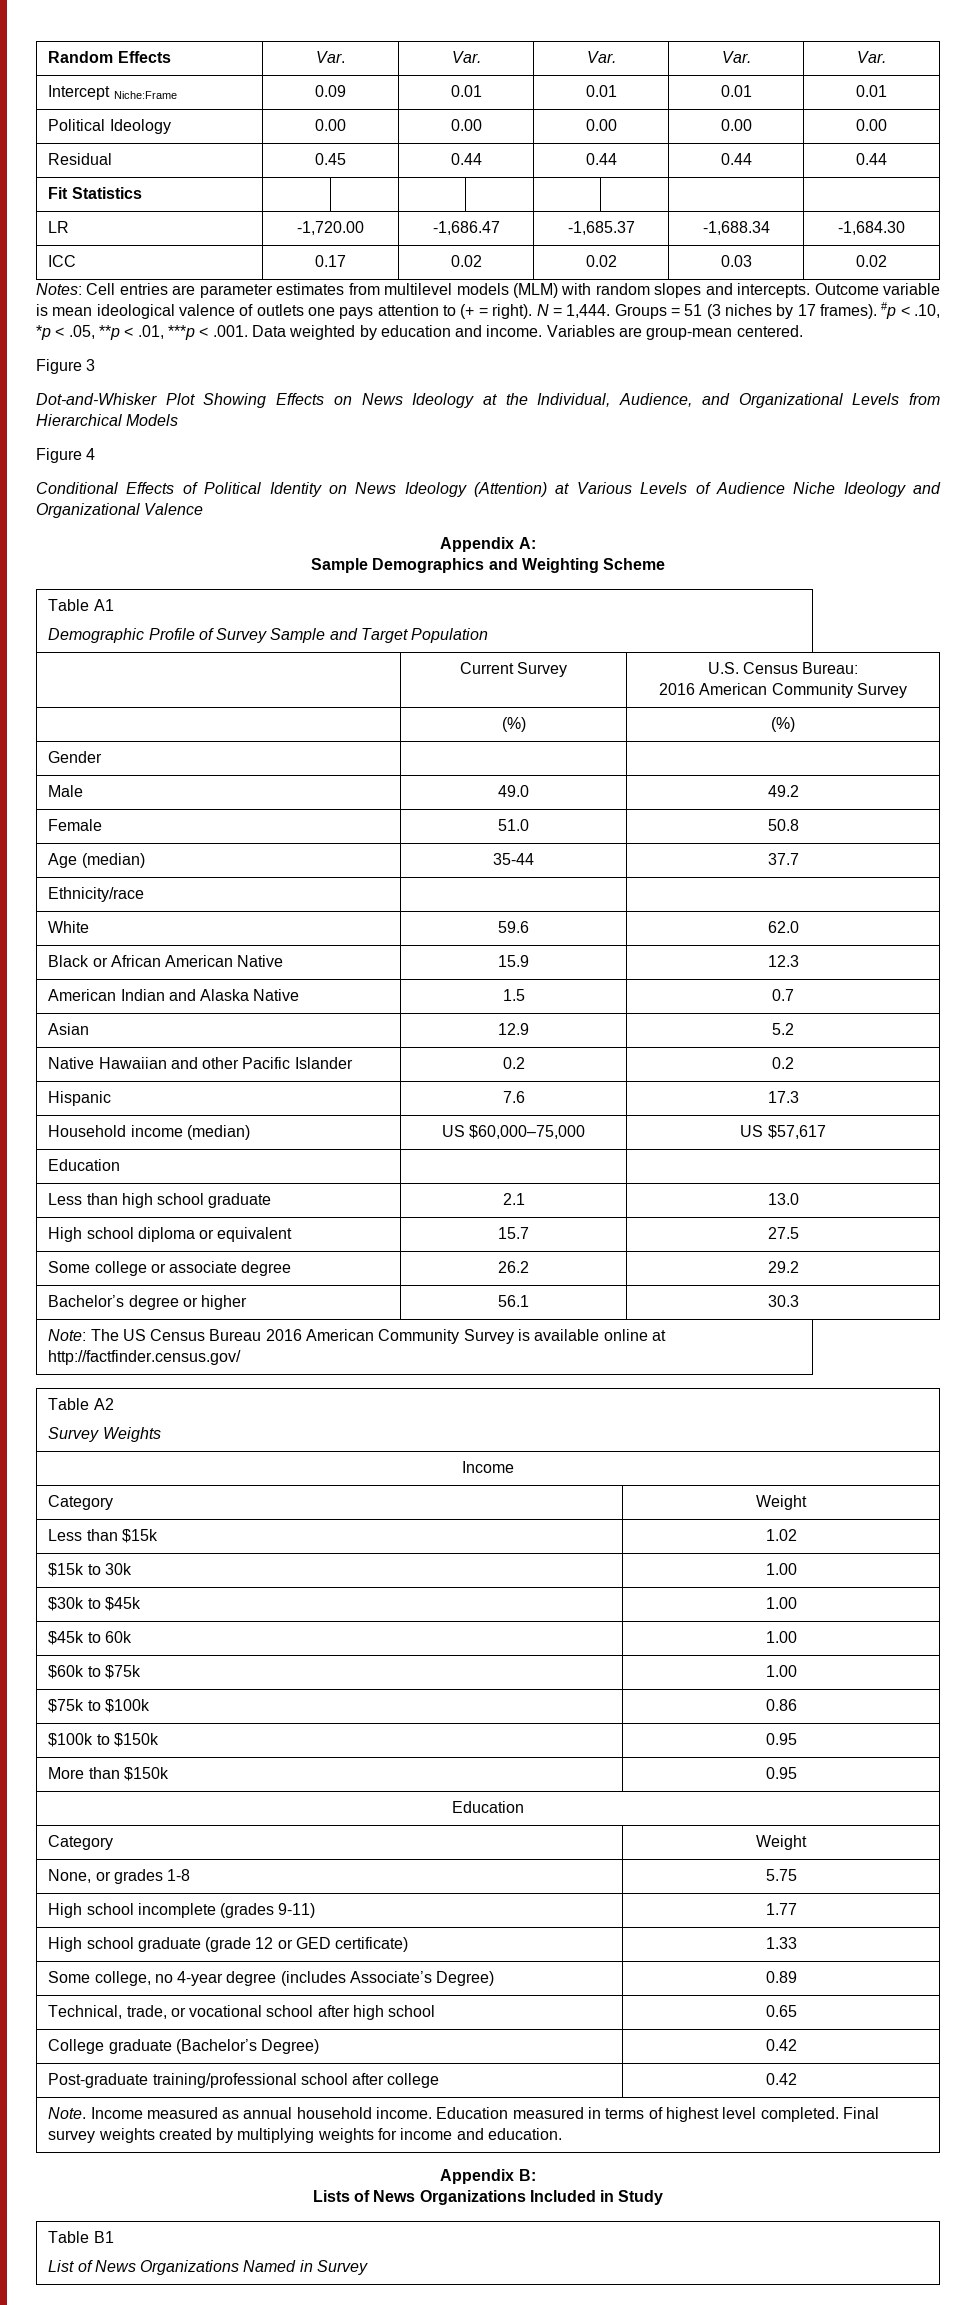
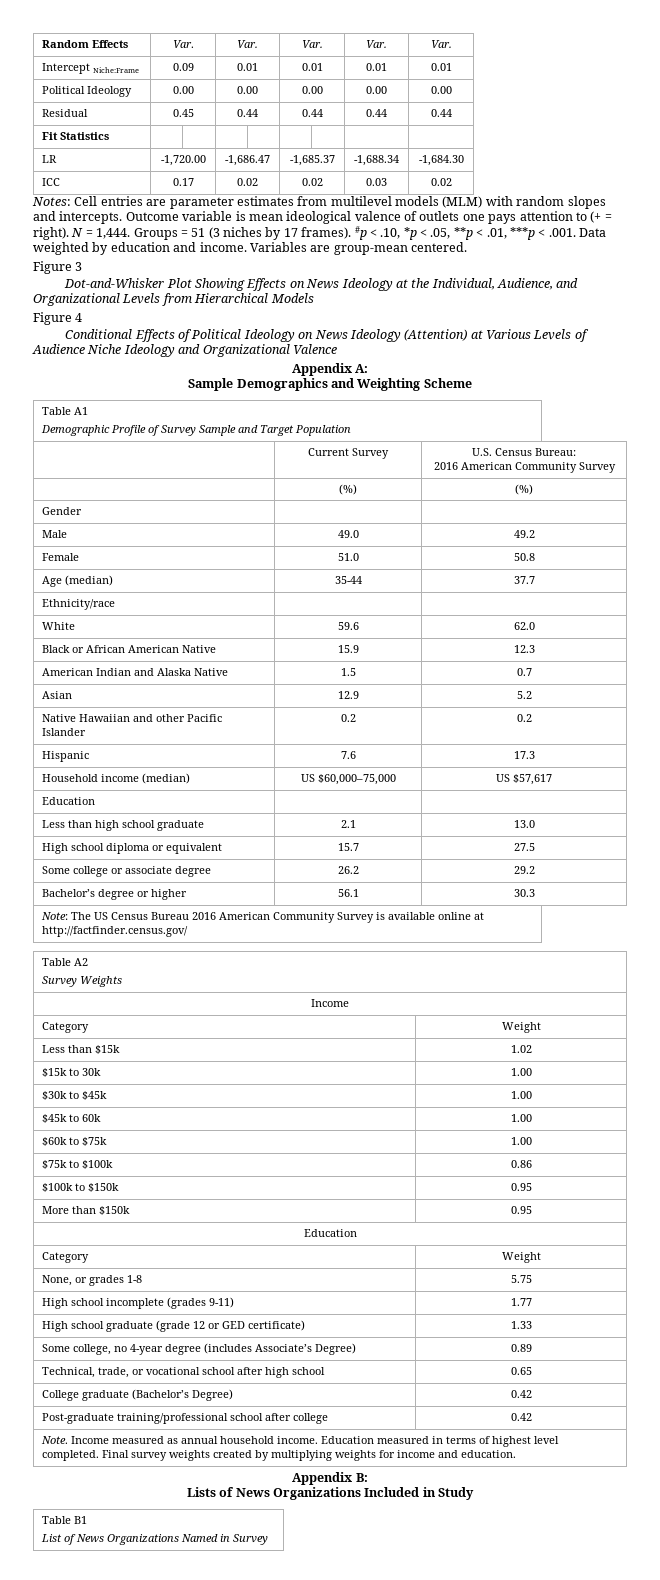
- Conditional Effects of Political Identity on News Ideology (Attention) at Various Levels of Audience Niche Ideology and Organizational Valence
+ Conditional Effects of Political Ideology on News Ideology (Attention) at Various Levels of Audience Niche Ideology and Organizational Valence

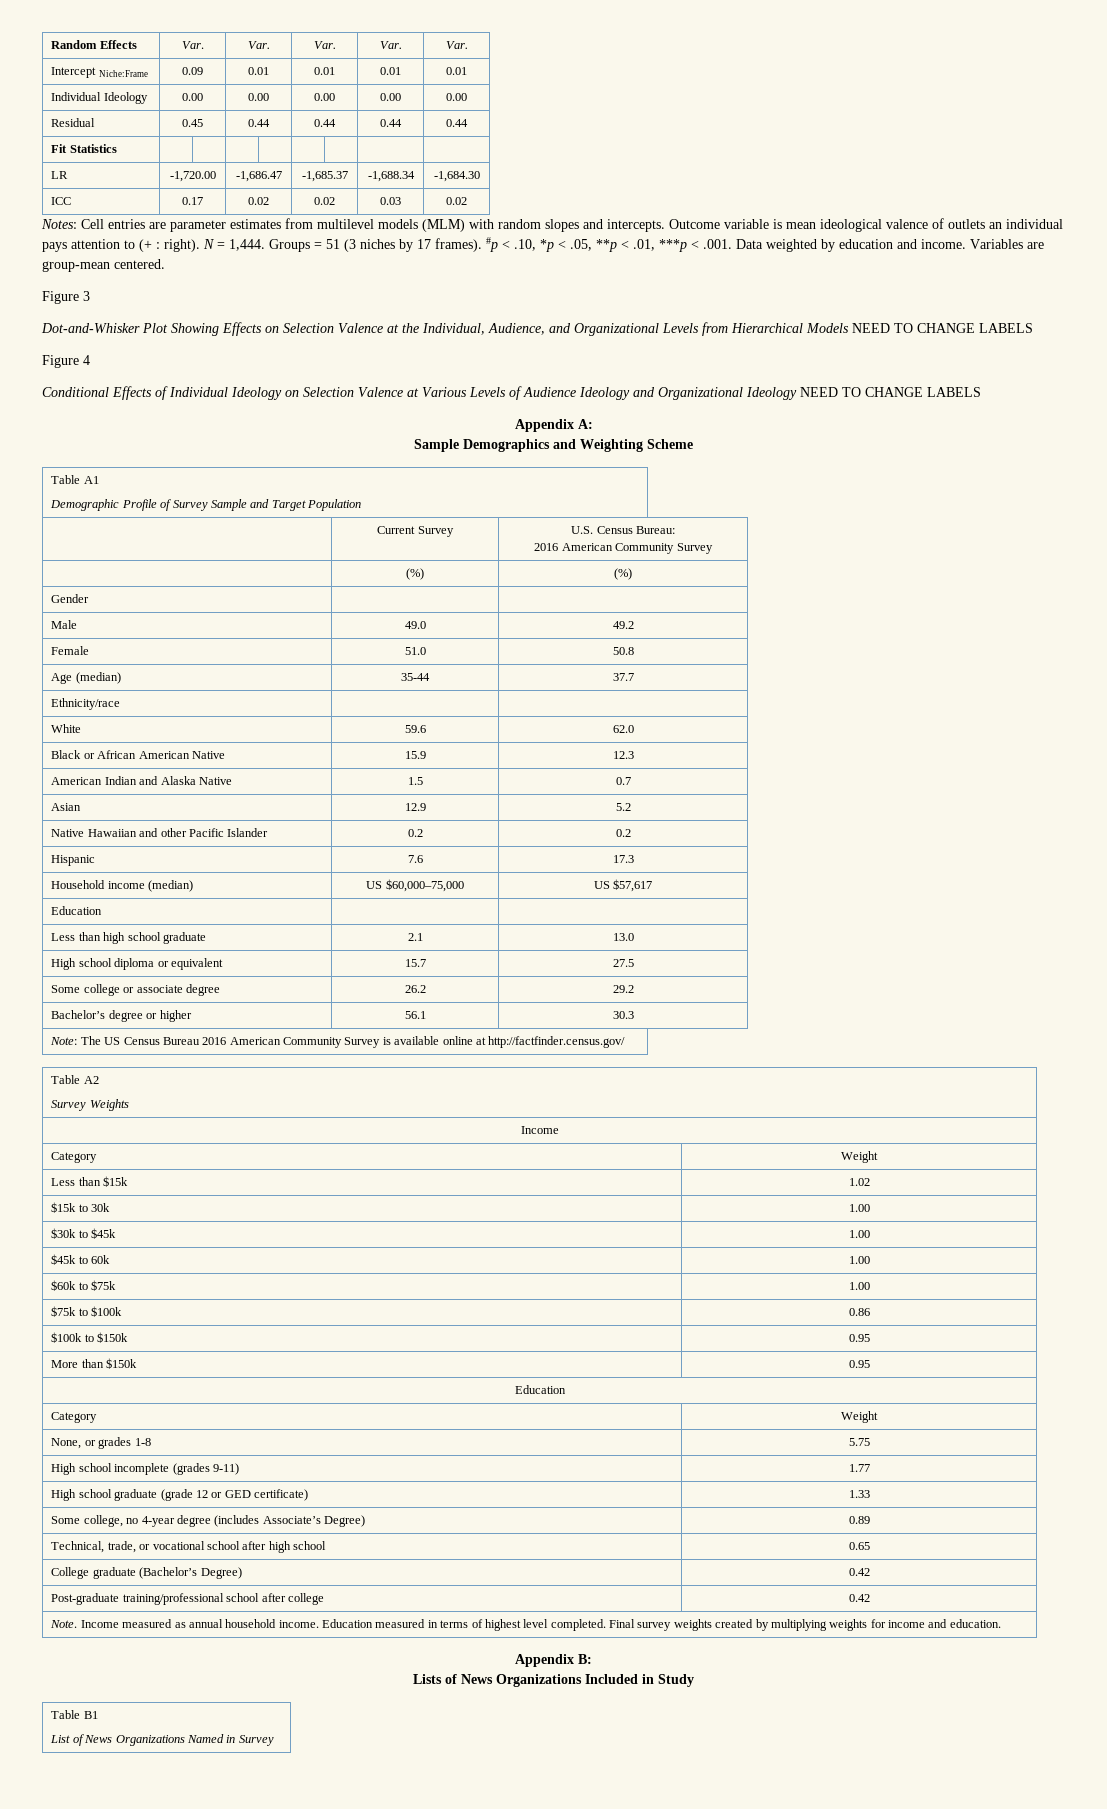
- Political Ideology | 0.00 | 0.00 | 0.00 | 0.00 | 0.00
+ Individual Ideology | 0.00 | 0.00 | 0.00 | 0.00 | 0.00
- Outcome variable is mean ideological valence of outlets one pays attention to (+ = right).
+ Outcome variable is mean ideological valence of outlets an individual pays attention to (+ : right).
- Dot-and-Whisker Plot Showing Effects on News Ideology at the Individual, Audience, and Organizational Levels from Hierarchical Models
+ Dot-and-Whisker Plot Showing Effects on Selection Valence at the Individual, Audience, and Organizational Levels from Hierarchical Models NEED TO CHANGE LABELS
- Conditional Effects of Political Ideology on News Ideology (Attention) at Various Levels of Audience Niche Ideology and Organizational Valence
+ Conditional Effects of Individual Ideology on Selection Valence at Various Levels of Audience Ideology and Organizational Ideology NEED TO CHANGE LABELS

